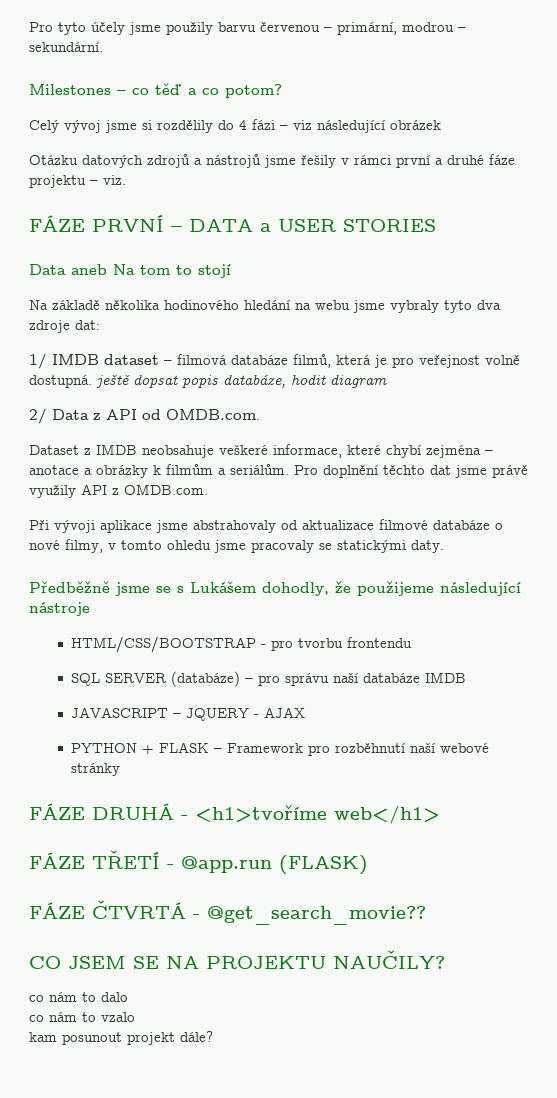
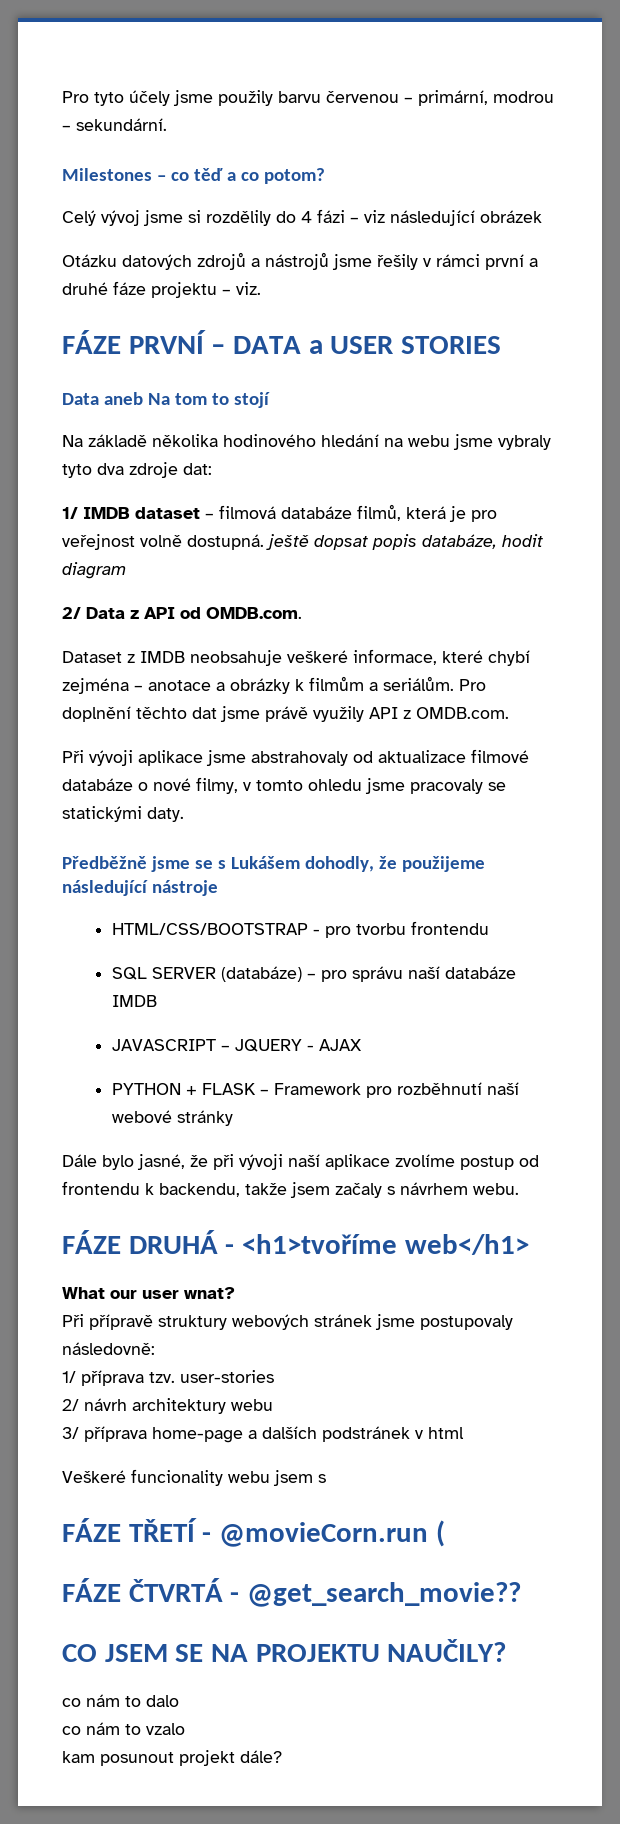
+ Dále bylo jasné, že při vývoji naší aplikace zvolíme postup od frontendu k backendu, takže jsem začaly s návrhem webu.
+ What our user wnat?
+ Při přípravě struktury webových stránek jsme postupovaly následovně:
+ 1/ příprava tzv. user-stories
+ 2/ návrh architektury webu
+ 3/ příprava home-page a dalších podstránek v html
+ Veškeré funcionality webu jsem s
- FÁZE TŘETÍ - @app.run (FLASK)
+ FÁZE TŘETÍ - @movieCorn.run (

